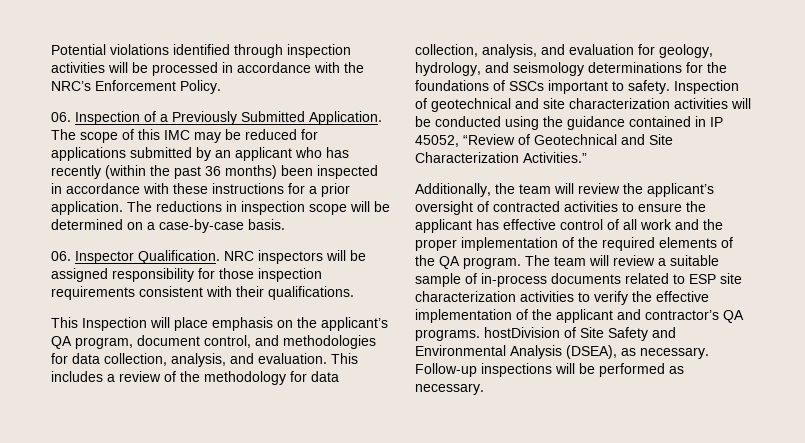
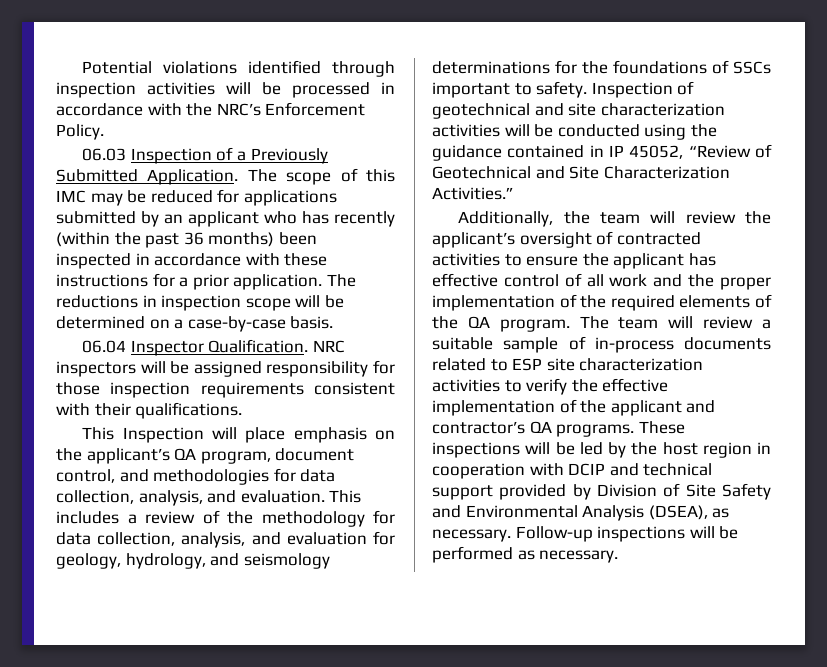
- 06. Inspection of a Previously Submitted Application.
+ 06.03 Inspection of a Previously Submitted Application.
- 06. Inspector Qualification.
+ 06.04 Inspector Qualification.
- The team will review a suitable sample of in-process documents related to ESP site characterization activities to verify the effective implementation of the applicant and contractor’s QA programs. hostDivision of Site Safety and Environmental Analysis (DSEA), as necessary.
+ The team will review a suitable sample of in-process documents related to ESP site characterization activities to verify the effective implementation of the applicant and contractor’s QA programs. These inspections will be led by the host region in cooperation with DCIP and technical support provided by Division of Site Safety and Environmental Analysis (DSEA), as necessary.

